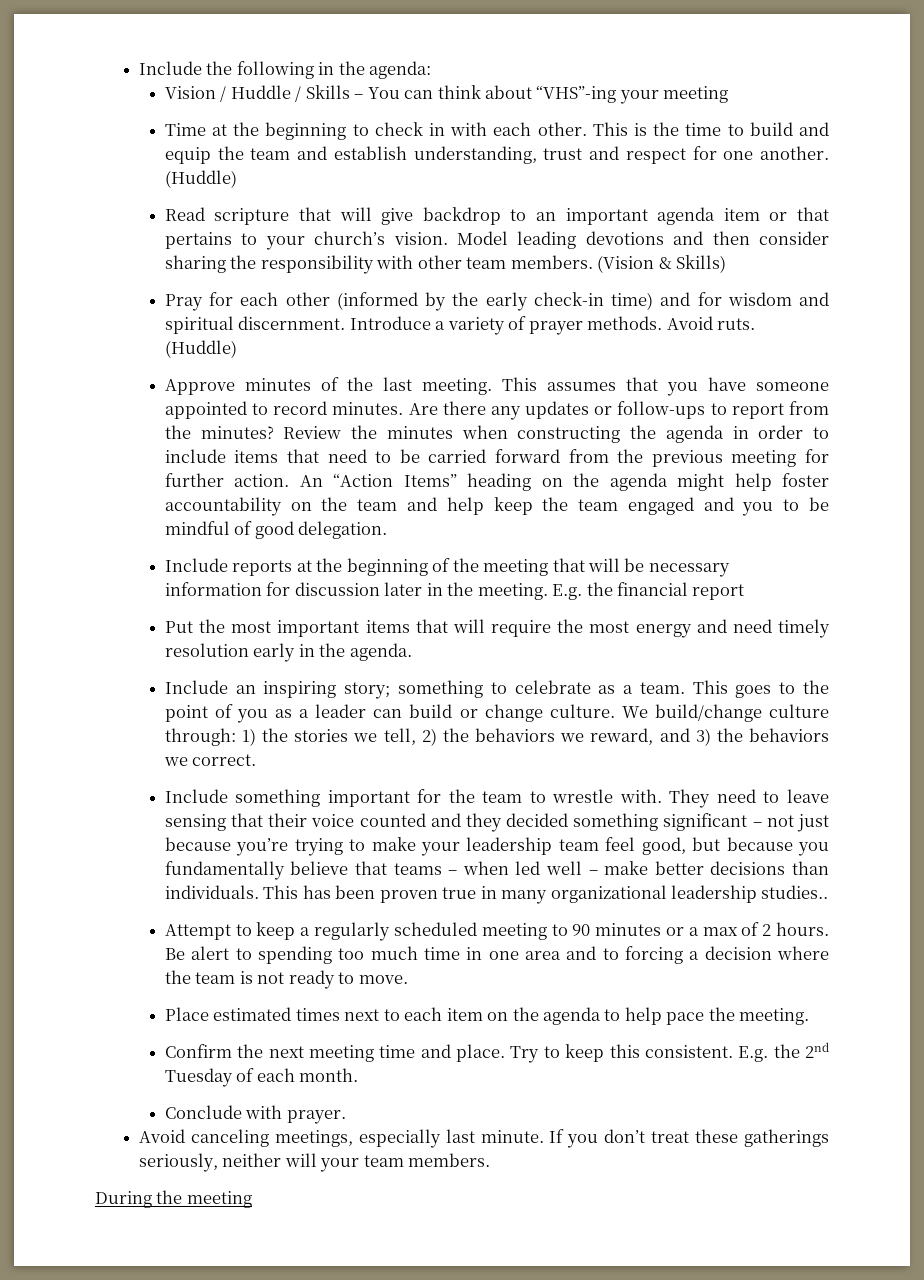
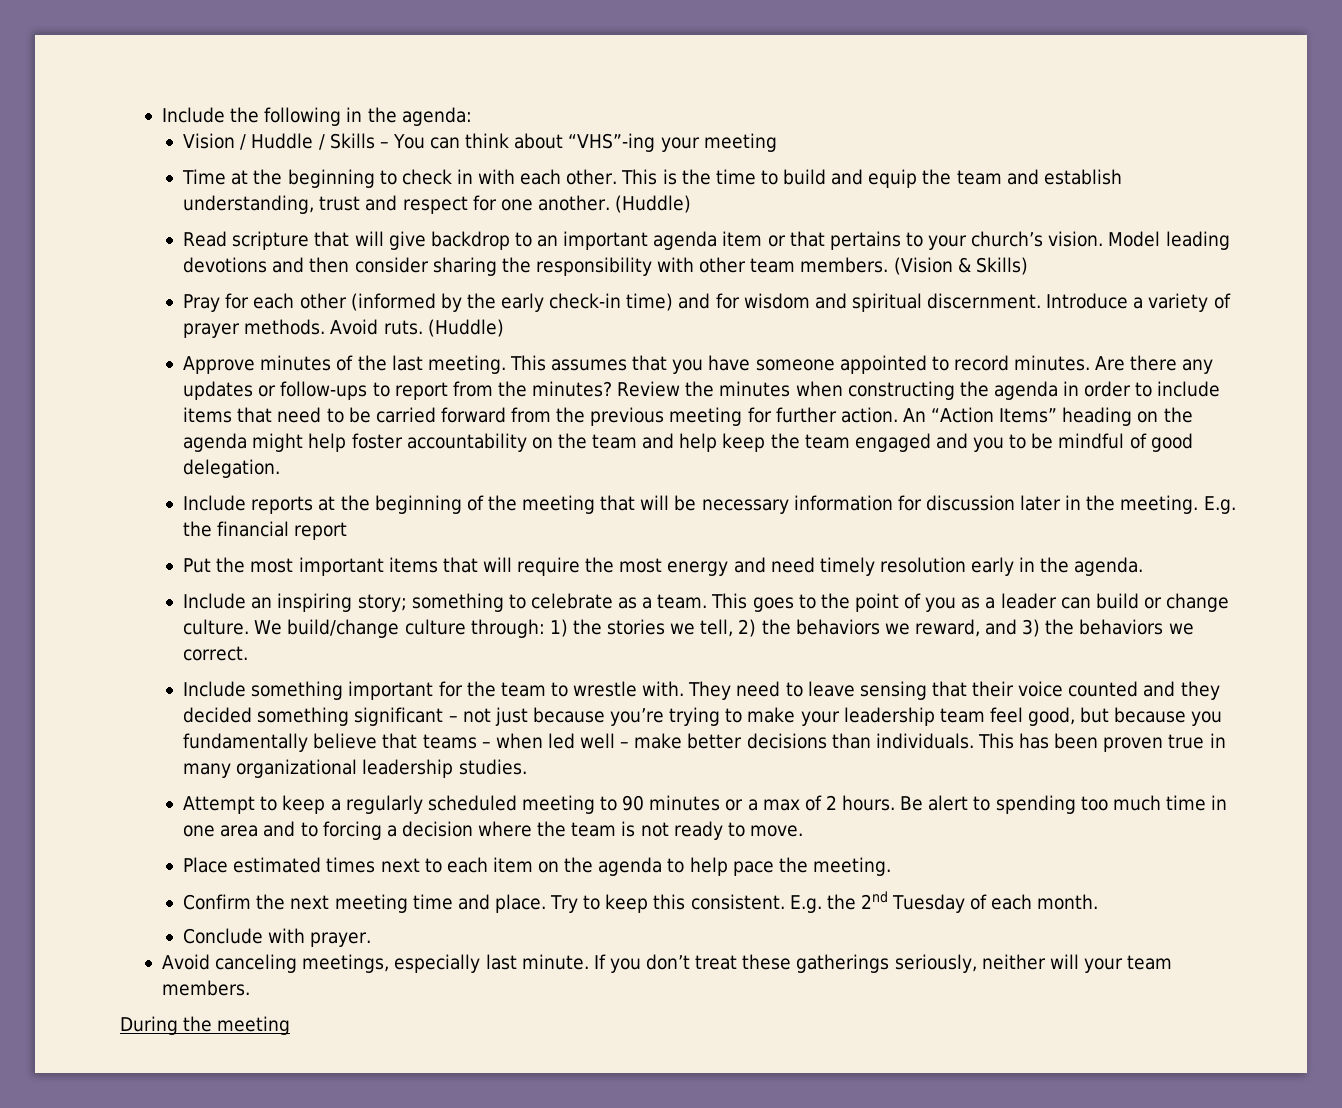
- This has been proven true in many organizational leadership studies..
+ This has been proven true in many organizational leadership studies.

